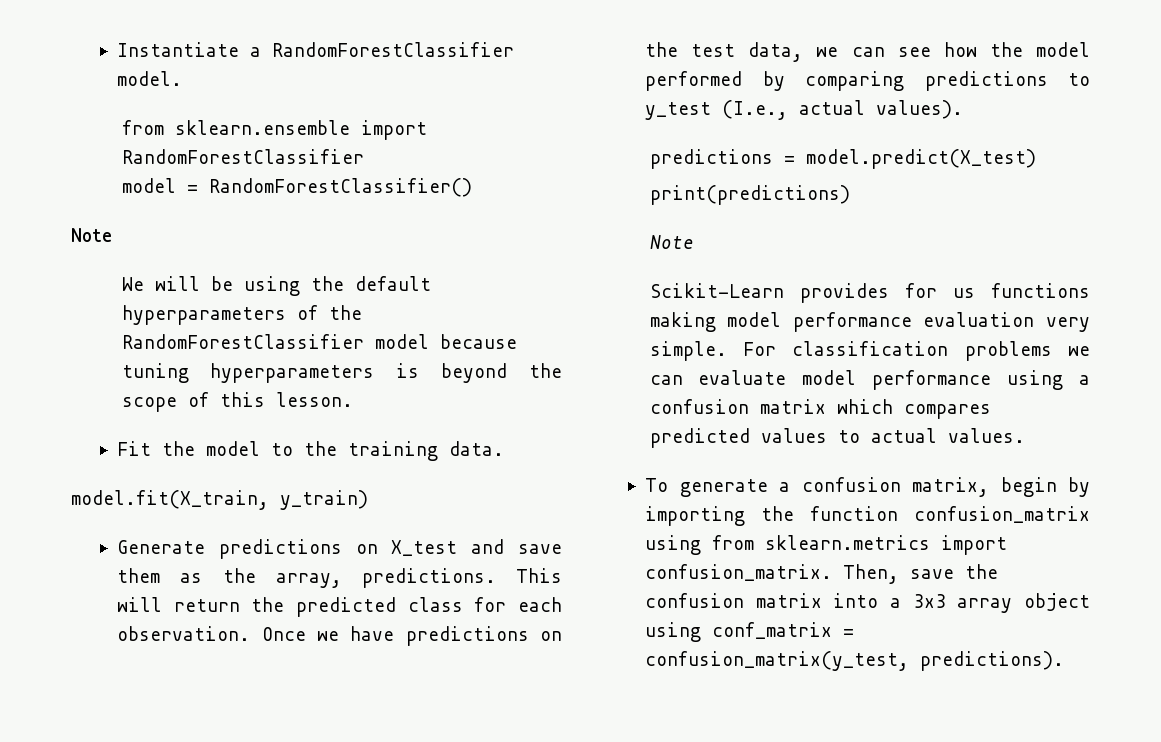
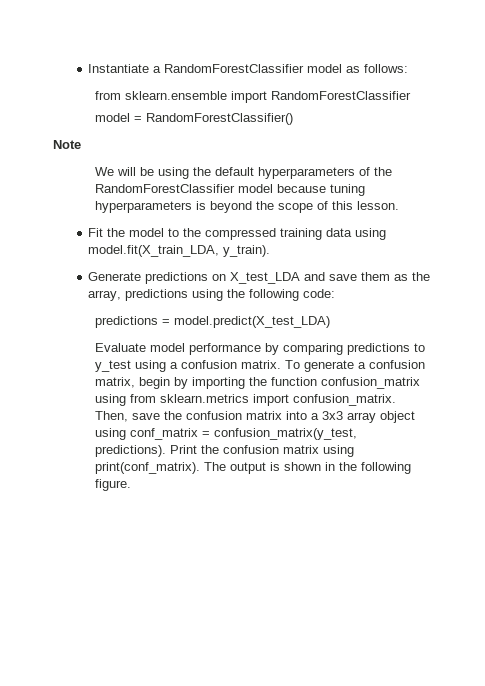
- Instantiate a RandomForestClassifier model.
+ Instantiate a RandomForestClassifier model as follows:
- Fit the model to the training data.
- model.fit(X_train, y_train)
+ Fit the model to the compressed training data using model.fit(X_train_LDA, y_train).
- Generate predictions on X_test and save them as the array, predictions. This will return the predicted class for each observation. Once we have predictions on the test data, we can see how the model performed by comparing predictions to y_test (I.e., actual values).
- predictions = model.predict(X_test)
- print(predictions)
- Note
- Scikit-Learn provides for us functions making model performance evaluation very simple. For classification problems we can evaluate model performance using a confusion matrix which compares predicted values to actual values.
- To generate a confusion matrix, begin by importing the function confusion_matrix using from sklearn.metrics import confusion_matrix.
+ Generate predictions on X_test_LDA and save them as the array, predictions using the following code:
+ predictions = model.predict(X_test_LDA)
+ Evaluate model performance by comparing predictions to y_test using a confusion matrix. To generate a confusion matrix, begin by importing the function confusion_matrix using from sklearn.metrics import confusion_matrix.
+ Print the confusion matrix using print(conf_matrix). The output is shown in the following figure.

